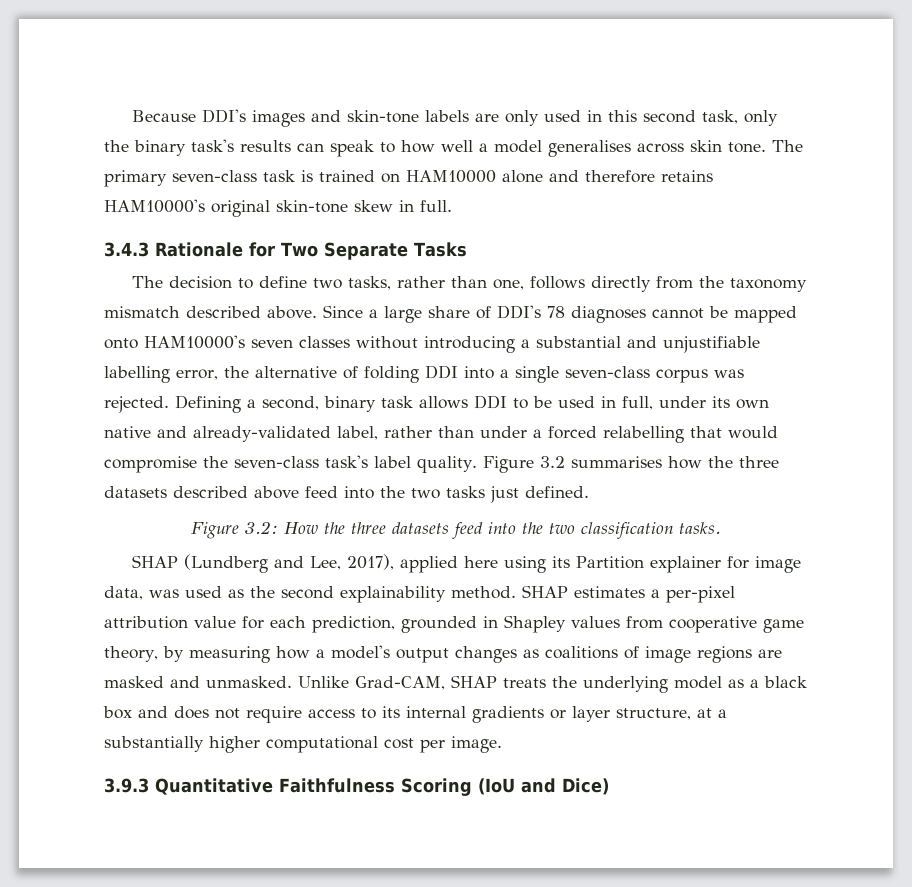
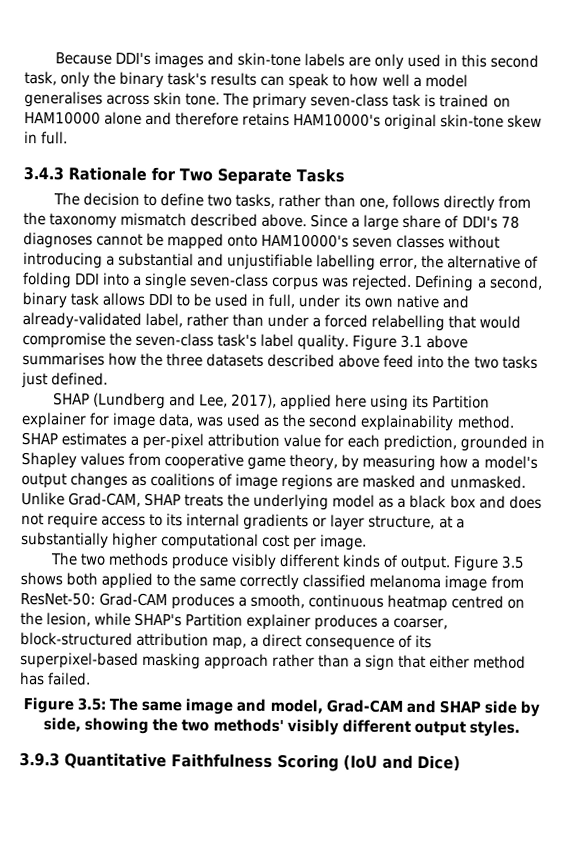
- Figure 3.2 summarises how the three datasets described above feed into the two tasks just defined.
+ Figure 3.1 above summarises how the three datasets described above feed into the two tasks just defined.
- Figure 3.2: How the three datasets feed into the two classification tasks.
+ The two methods produce visibly different kinds of output. Figure 3.5 shows both applied to the same correctly classified melanoma image from ResNet-50: Grad-CAM produces a smooth, continuous heatmap centred on the lesion, while SHAP's Partition explainer produces a coarser, block-structured attribution map, a direct consequence of its superpixel-based masking approach rather than a sign that either method has failed.
+ Figure 3.5: The same image and model, Grad-CAM and SHAP side by side, showing the two methods' visibly different output styles.

